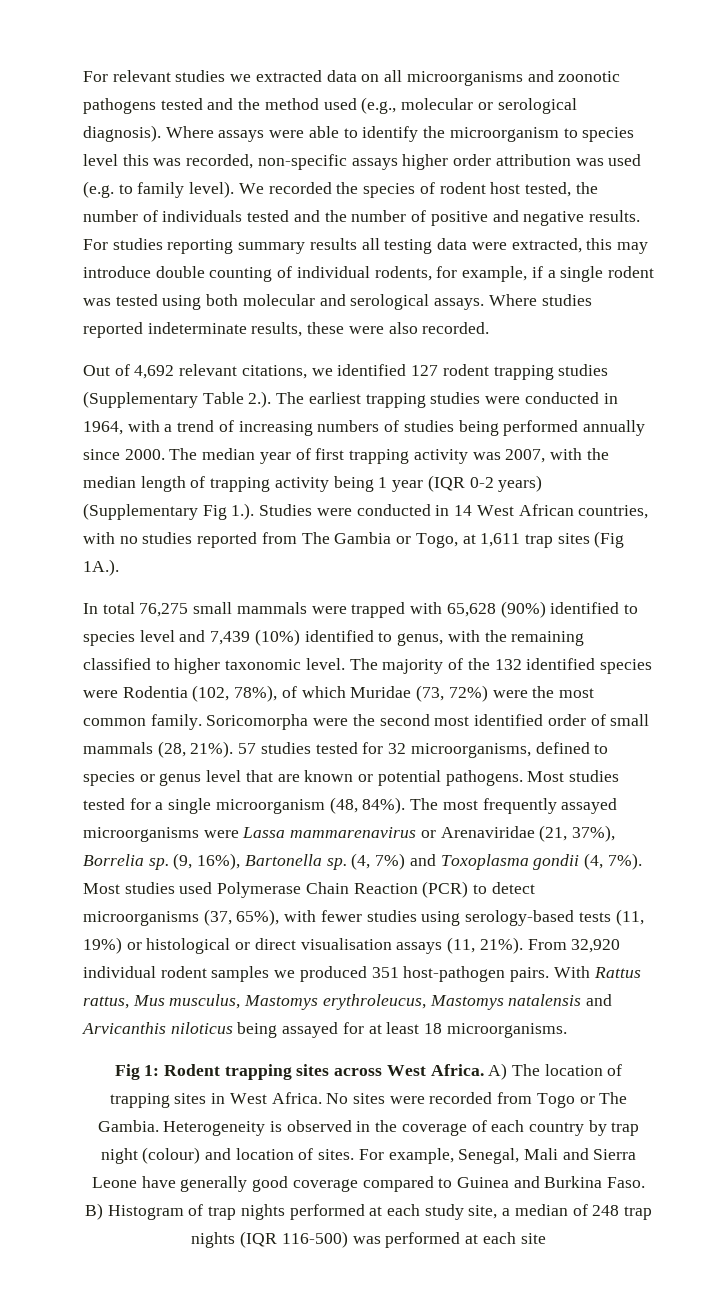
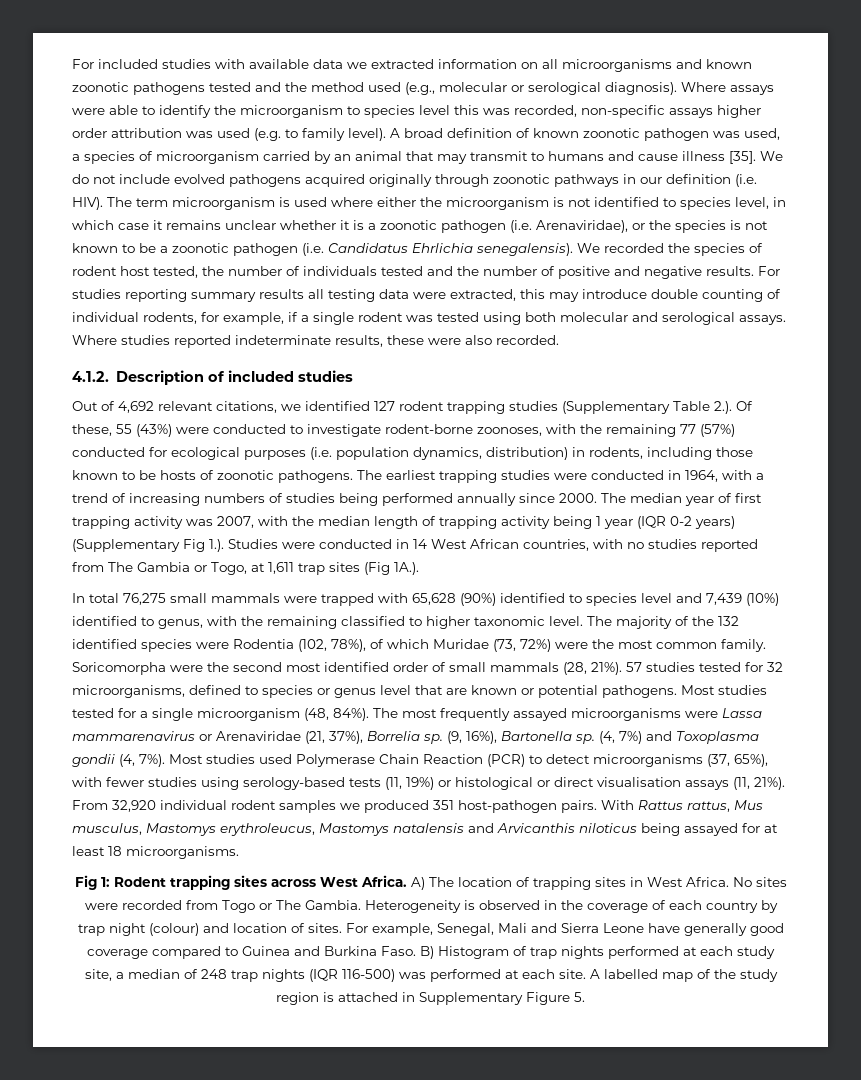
- For relevant studies we extracted data on all microorganisms and zoonotic pathogens tested and the method used (e.g., molecular or serological diagnosis).
+ For included studies with available data we extracted information on all microorganisms and known zoonotic pathogens tested and the method used (e.g., molecular or serological diagnosis).
+ A broad definition of known zoonotic pathogen was used, a species of microorganism carried by an animal that may transmit to humans and cause illness [35]. We do not include evolved pathogens acquired originally through zoonotic pathways in our definition (i.e. HIV). The term microorganism is used where either the microorganism is not identified to species level, in which case it remains unclear whether it is a zoonotic pathogen (i.e. Arenaviridae), or the species is not known to be a zoonotic pathogen (i.e. Candidatus Ehrlichia senegalensis).
+ 4.1.2. Description of included studies
- Out of 4,692 relevant citations, we identified 127 rodent trapping studies (Supplementary Table 2.). The earliest trapping studies were conducted in 1964, with a trend of increasing numbers of studies being performed annually since 2000.
+ Out of 4,692 relevant citations, we identified 127 rodent trapping studies (Supplementary Table 2.). Of these, 55 (43%) were conducted to investigate rodent-borne zoonoses, with the remaining 77 (57%) conducted for ecological purposes (i.e. population dynamics, distribution) in rodents, including those known to be hosts of zoonotic pathogens. The earliest trapping studies were conducted in 1964, with a trend of increasing numbers of studies being performed annually since 2000.
- B) Histogram of trap nights performed at each study site, a median of 248 trap nights (IQR 116-500) was performed at each site
+ B) Histogram of trap nights performed at each study site, a median of 248 trap nights (IQR 116-500) was performed at each site. A labelled map of the study region is attached in Supplementary Figure 5.

